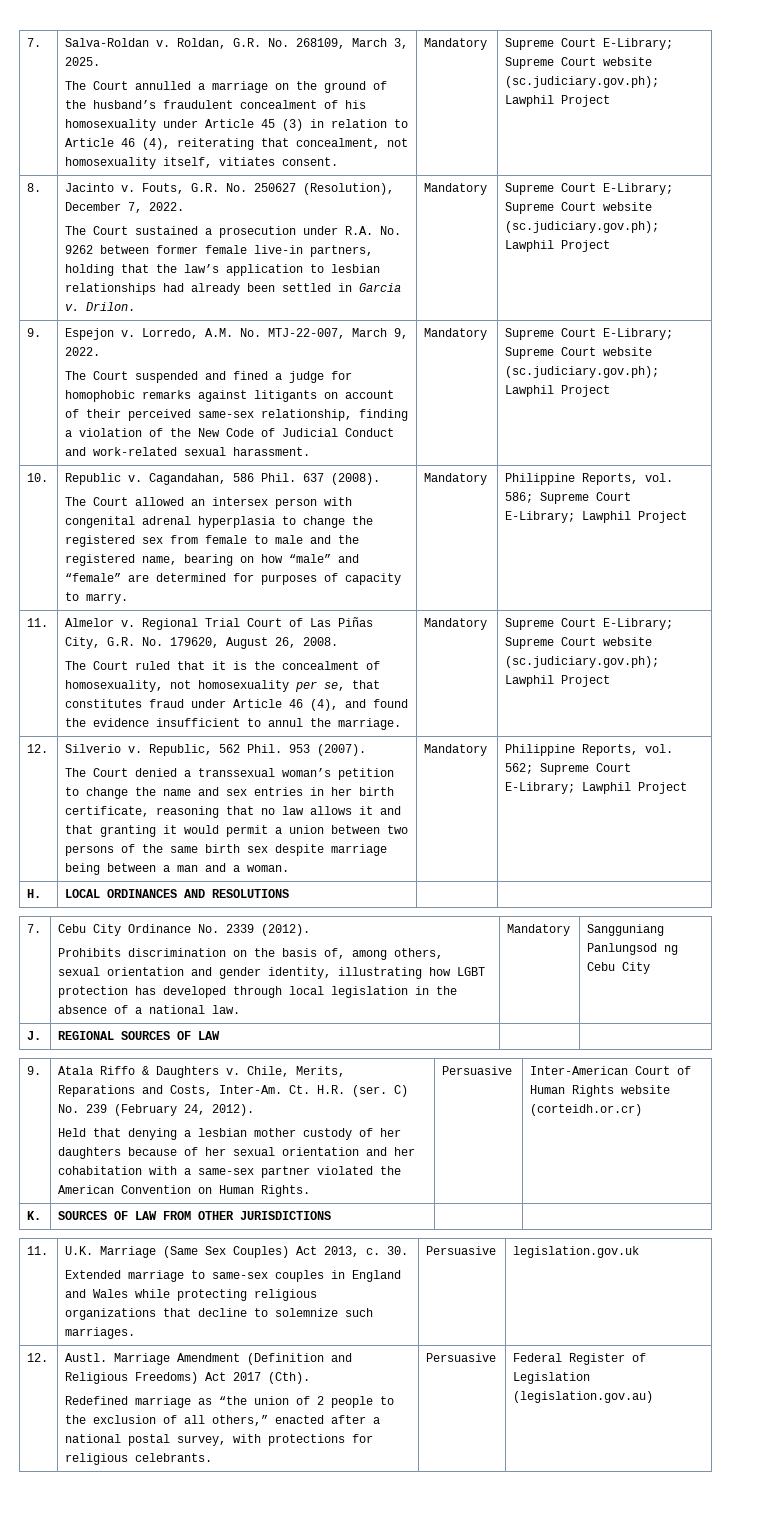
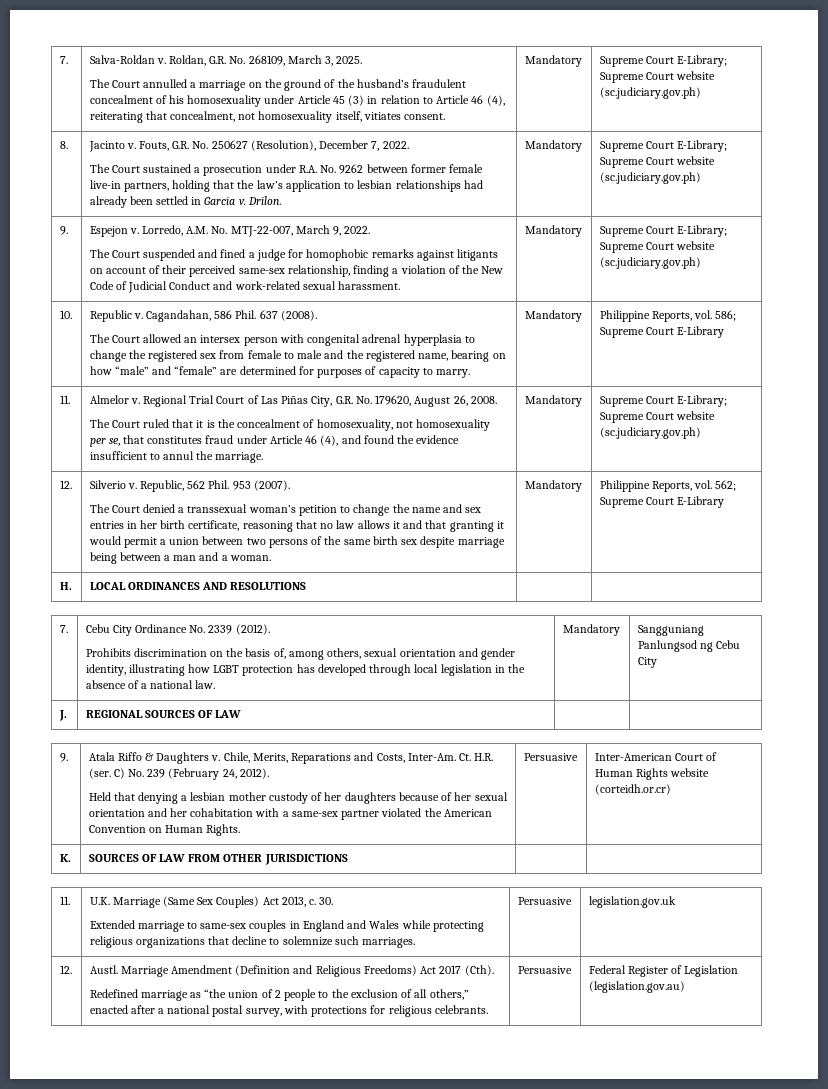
- The Court annulled a marriage on the ground of the husband’s fraudulent concealment of his homosexuality under Article 45 (3) in relation to Article 46 (4), reiterating that concealment, not homosexuality itself, vitiates consent. | Mandatory | Supreme Court E-Library; Supreme Court website (sc.judiciary.gov.ph); Lawphil Project
+ The Court annulled a marriage on the ground of the husband’s fraudulent concealment of his homosexuality under Article 45 (3) in relation to Article 46 (4), reiterating that concealment, not homosexuality itself, vitiates consent. | Mandatory | Supreme Court E-Library; Supreme Court website (sc.judiciary.gov.ph)
- Drilon. | Mandatory | Supreme Court E-Library; Supreme Court website (sc.judiciary.gov.ph); Lawphil Project
+ Drilon. | Mandatory | Supreme Court E-Library; Supreme Court website (sc.judiciary.gov.ph)
- The Court suspended and fined a judge for homophobic remarks against litigants on account of their perceived same-sex relationship, finding a violation of the New Code of Judicial Conduct and work-related sexual harassment. | Mandatory | Supreme Court E-Library; Supreme Court website (sc.judiciary.gov.ph); Lawphil Project
+ The Court suspended and fined a judge for homophobic remarks against litigants on account of their perceived same-sex relationship, finding a violation of the New Code of Judicial Conduct and work-related sexual harassment. | Mandatory | Supreme Court E-Library; Supreme Court website (sc.judiciary.gov.ph)
- Philippine Reports, vol. 586; Supreme Court E-Library; Lawphil Project
+ Philippine Reports, vol. 586; Supreme Court E-Library
- The Court ruled that it is the concealment of homosexuality, not homosexuality per se, that constitutes fraud under Article 46 (4), and found the evidence insufficient to annul the marriage. | Mandatory | Supreme Court E-Library; Supreme Court website (sc.judiciary.gov.ph); Lawphil Project
+ The Court ruled that it is the concealment of homosexuality, not homosexuality per se, that constitutes fraud under Article 46 (4), and found the evidence insufficient to annul the marriage. | Mandatory | Supreme Court E-Library; Supreme Court website (sc.judiciary.gov.ph)
- Philippine Reports, vol. 562; Supreme Court E-Library; Lawphil Project
+ Philippine Reports, vol. 562; Supreme Court E-Library

